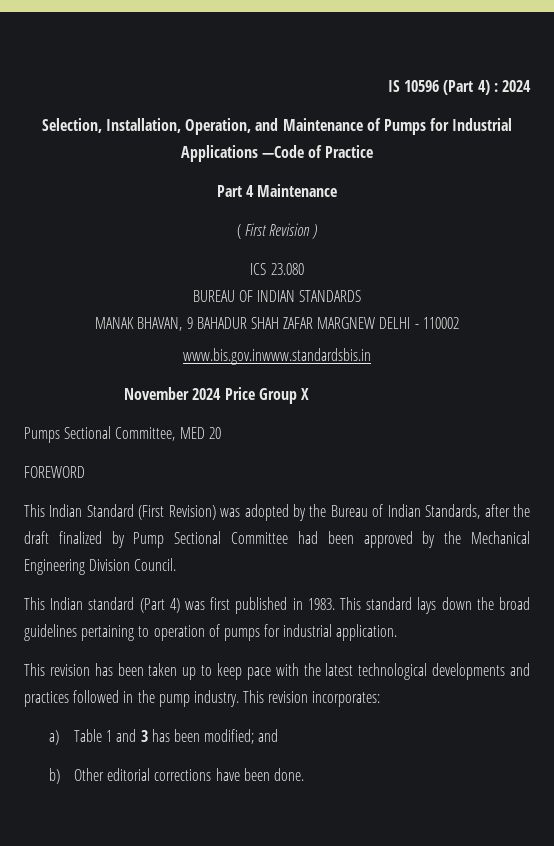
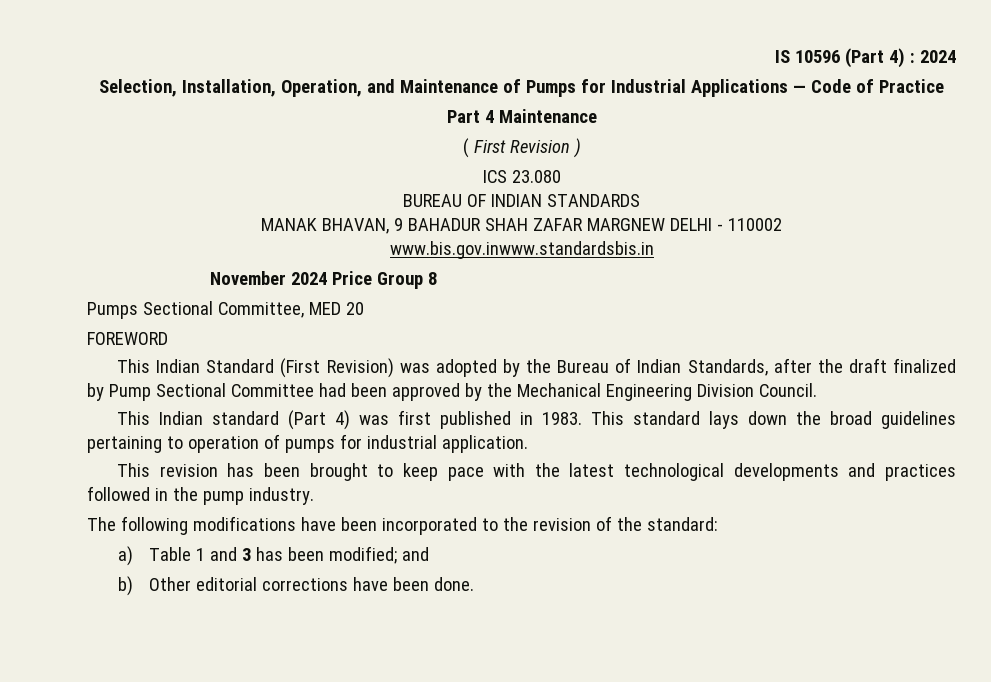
- Selection, Installation, Operation, and Maintenance of Pumps for Industrial Applications —Code of Practice
+ Selection, Installation, Operation, and Maintenance of Pumps for Industrial Applications — Code of Practice
- November 2024 Price Group X
+ November 2024 Price Group 8
- This revision has been taken up to keep pace with the latest technological developments and practices followed in the pump industry. This revision incorporates:
+ This revision has been brought to keep pace with the latest technological developments and practices followed in the pump industry.
+ The following modifications have been incorporated to the revision of the standard:

